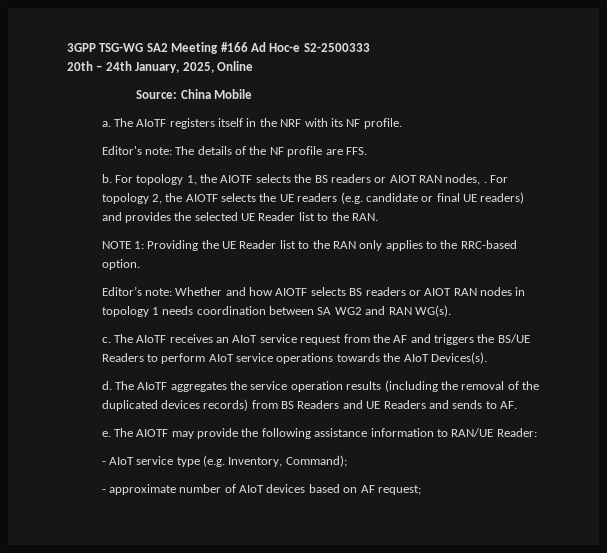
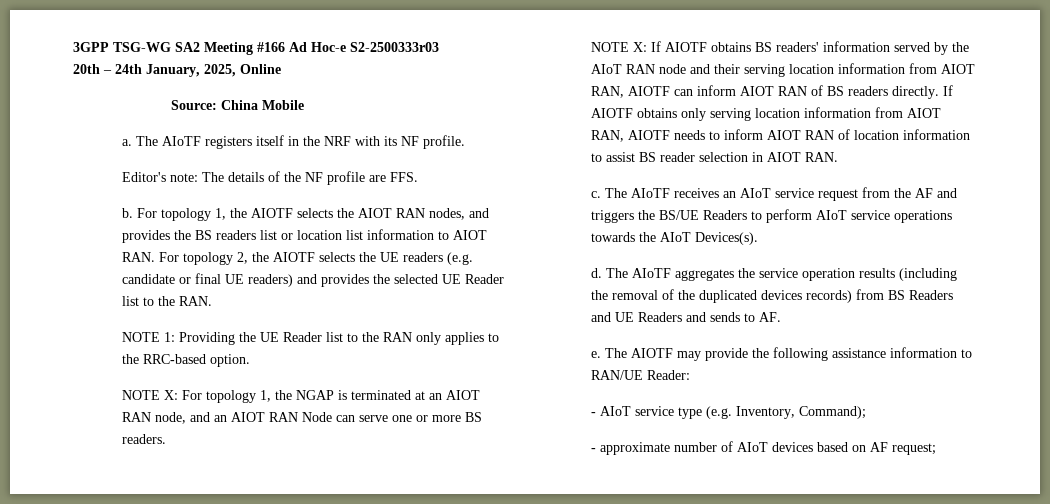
- 3GPP TSG-WG SA2 Meeting #166 Ad Hoc-e S2-2500333
+ 3GPP TSG-WG SA2 Meeting #166 Ad Hoc-e S2-2500333r03
- For topology 1, the AIOTF selects the BS readers or AIOT RAN nodes, . For topology 2, the AIOTF selects the UE readers (e.g. candidate or final UE readers) and provides the selected UE Reader list to the RAN.
+ For topology 1, the AIOTF selects the AIOT RAN nodes, and provides the BS readers list or location list information to AIOT RAN. For topology 2, the AIOTF selects the UE readers (e.g. candidate or final UE readers) and provides the selected UE Reader list to the RAN.
- Editor’s note: Whether and how AIOTF selects BS readers or AIOT RAN nodes in topology 1 needs coordination between SA WG2 and RAN WG(s).
+ NOTE X: For topology 1, the NGAP is terminated at an AIOT RAN node, and an AIOT RAN Node can serve one or more BS readers.
+ NOTE X: If AIOTF obtains BS readers' information served by the AIoT RAN node and their serving location information from AIOT RAN, AIOTF can inform AIOT RAN of BS readers directly. If AIOTF obtains only serving location information from AIOT RAN, AIOTF needs to inform AIOT RAN of location information to assist BS reader selection in AIOT RAN.

